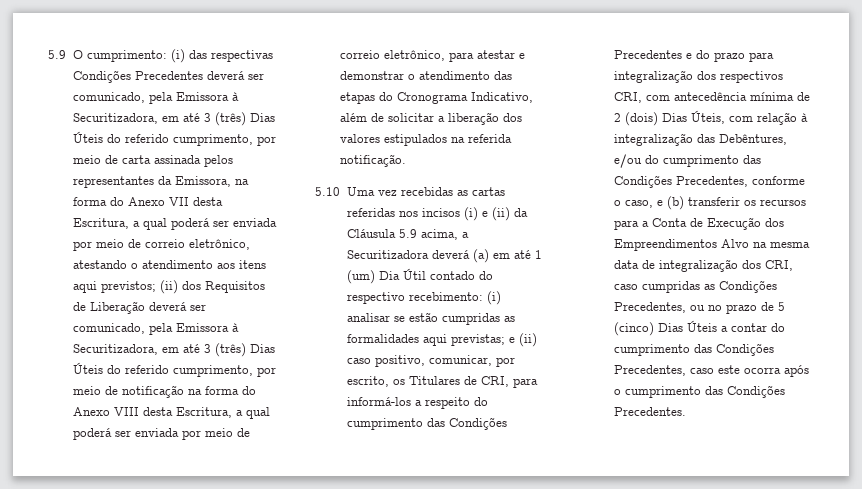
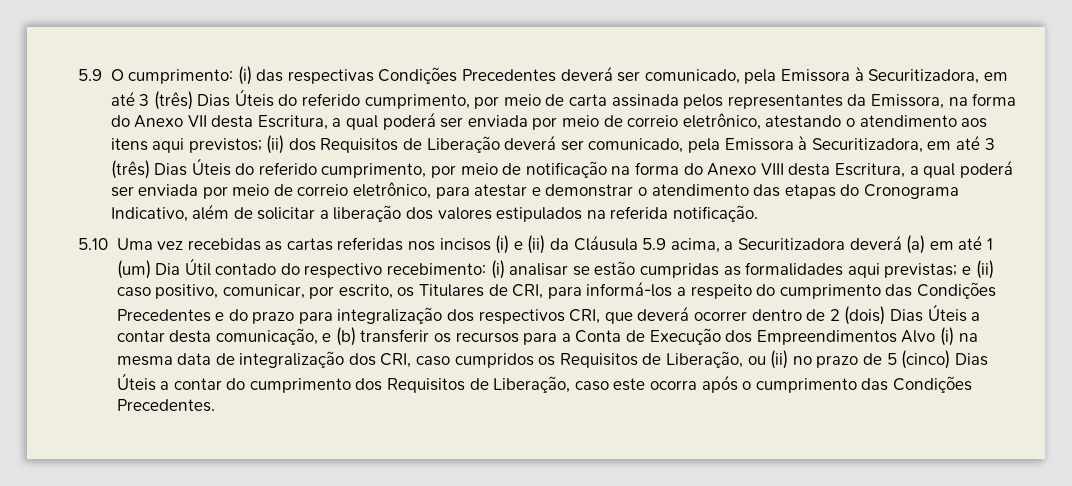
- e (ii) caso positivo, comunicar, por escrito, os Titulares de CRI, para informá-los a respeito do cumprimento das Condições Precedentes e do prazo para integralização dos respectivos CRI, com antecedência mínima de 2 (dois) Dias Úteis, com relação à integralização das Debêntures, e/ou do cumprimento das Condições Precedentes, conforme o caso, e (b) transferir os recursos para a Conta de Execução dos Empreendimentos Alvo na mesma data de integralização dos CRI, caso cumpridas as Condições Precedentes, ou no prazo de 5 (cinco) Dias Úteis a contar do cumprimento das Condições Precedentes, caso este ocorra após o cumprimento das Condições Precedentes.
+ e (ii) caso positivo, comunicar, por escrito, os Titulares de CRI, para informá-los a respeito do cumprimento das Condições Precedentes e do prazo para integralização dos respectivos CRI, que deverá ocorrer dentro de 2 (dois) Dias Úteis a contar desta comunicação, e (b) transferir os recursos para a Conta de Execução dos Empreendimentos Alvo (i) na mesma data de integralização dos CRI, caso cumpridos os Requisitos de Liberação, ou (ii) no prazo de 5 (cinco) Dias Úteis a contar do cumprimento dos Requisitos de Liberação, caso este ocorra após o cumprimento das Condições Precedentes.

